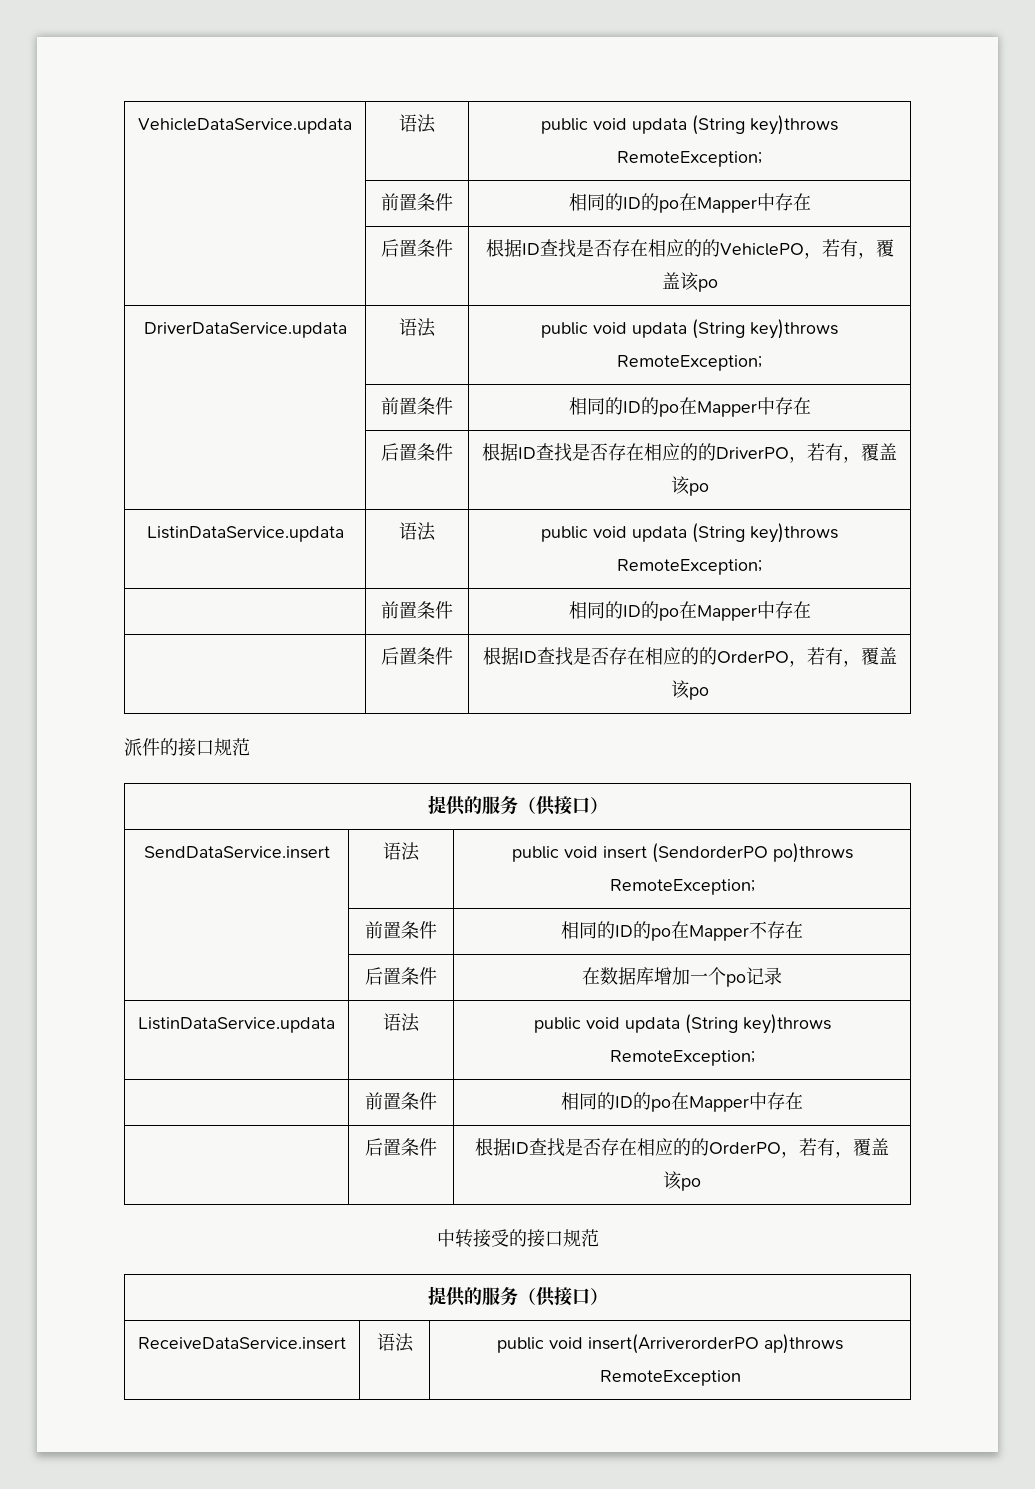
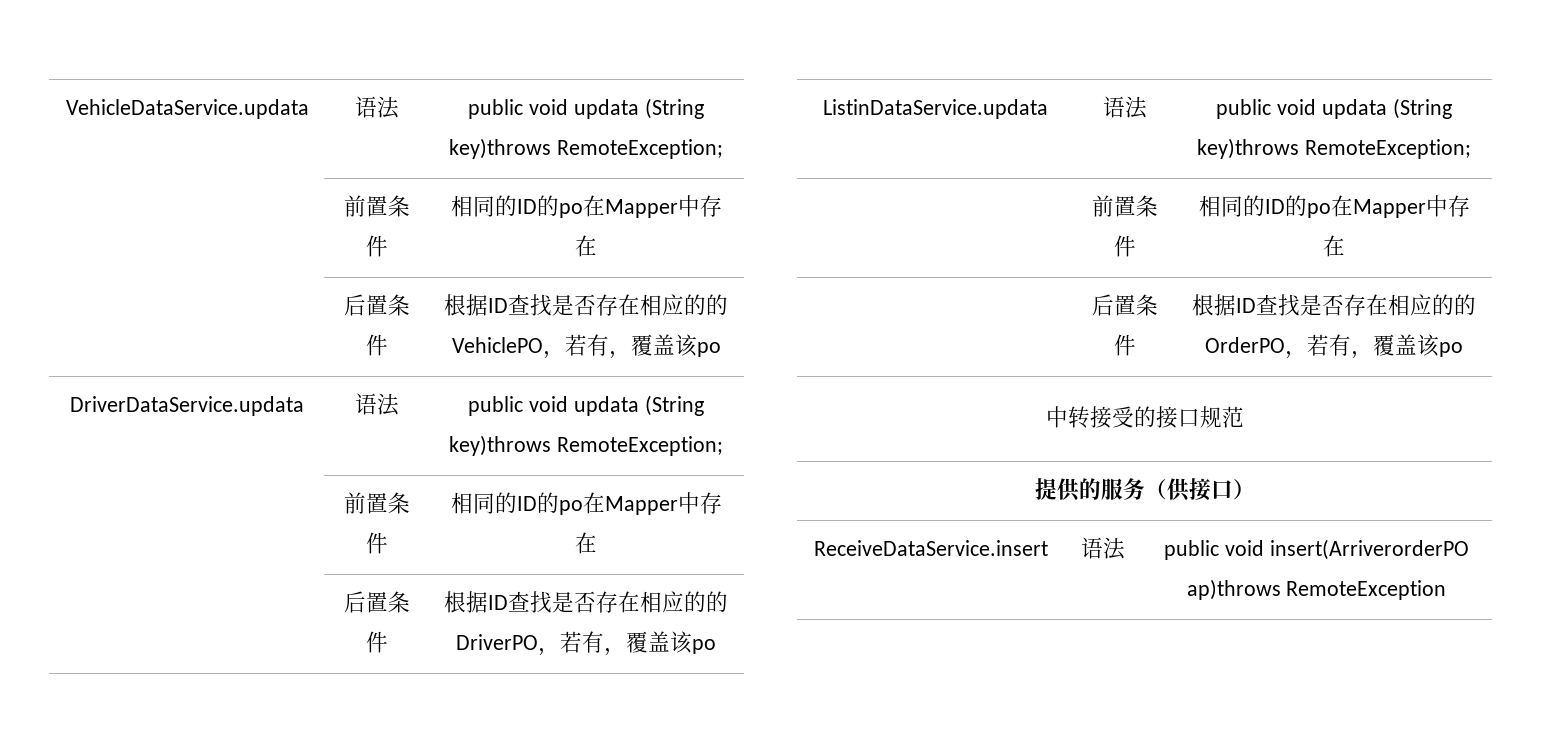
- 派件的接口规范
- 提供的服务（供接口）
- SendDataService.insert | 语法 | public void insert (SendorderPO po)throws RemoteException;
- | 前置条件 | 相同的ID的po在Mapper不存在
- | 后置条件 | 在数据库增加一个po记录
- ListinDataService.updata | 语法 | public void updata (String key)throws RemoteException;
- | 前置条件 | 相同的ID的po在Mapper中存在
- | 后置条件 | 根据ID查找是否存在相应的的OrderPO，若有，覆盖该po

